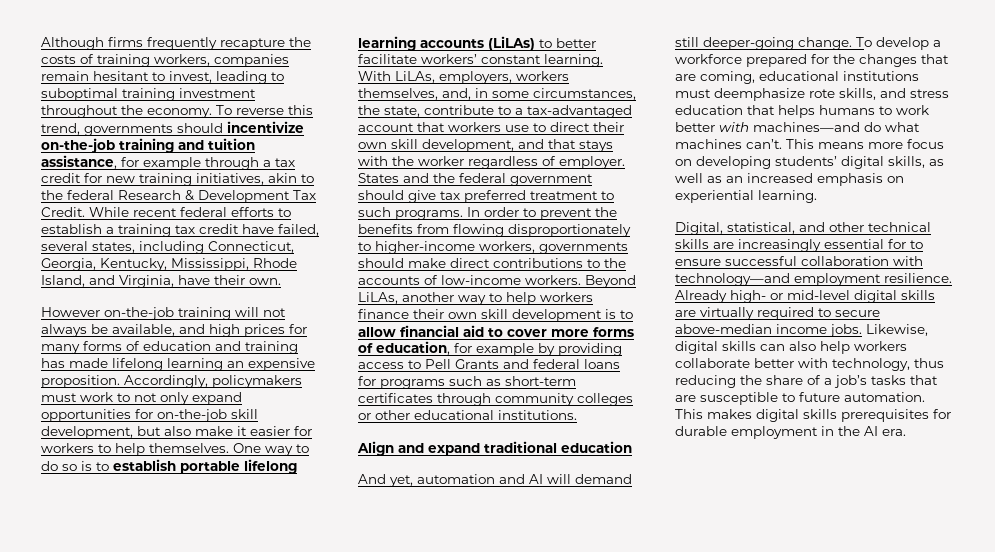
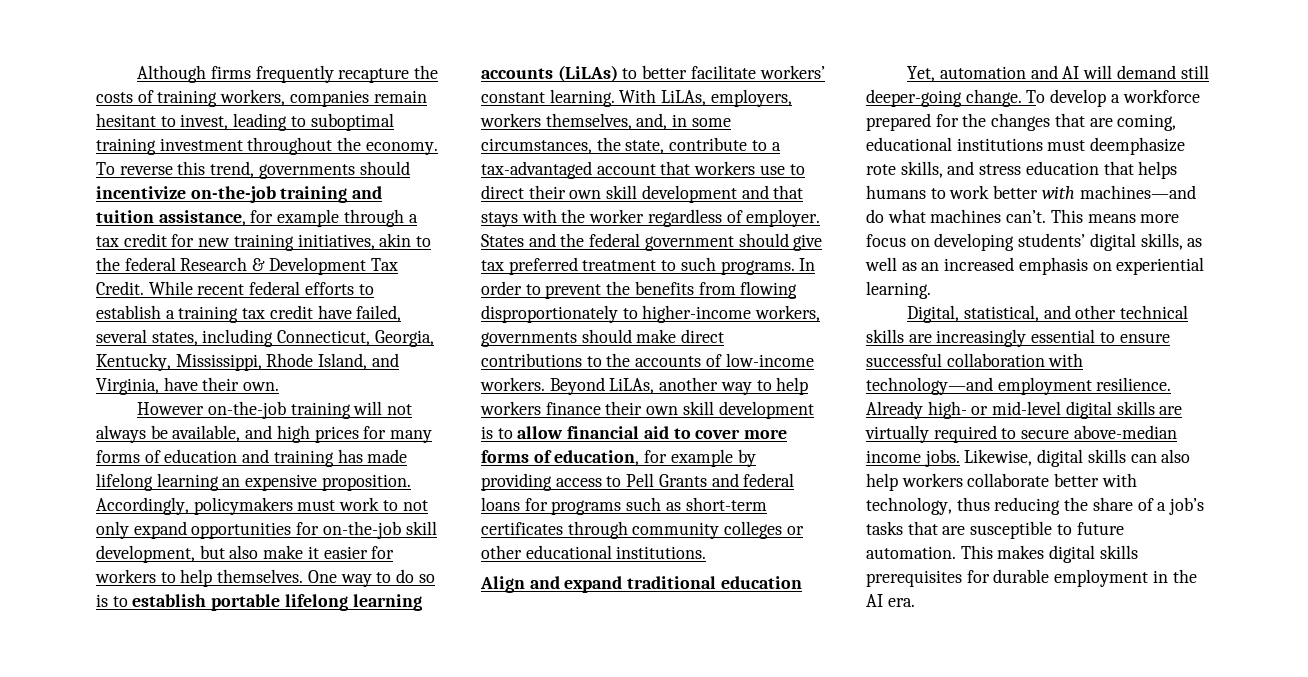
- With LiLAs, employers, workers themselves, and, in some circumstances, the state, contribute to a tax-advantaged account that workers use to direct their own skill development, and that stays with the worker regardless of employer.
+ With LiLAs, employers, workers themselves, and, in some circumstances, the state, contribute to a tax-advantaged account that workers use to direct their own skill development and that stays with the worker regardless of employer.
- And yet, automation and AI will demand still deeper-going change.
+ Yet, automation and AI will demand still deeper-going change.
- Digital, statistical, and other technical skills are increasingly essential for to ensure successful collaboration with technology—and employment resilience.
+ Digital, statistical, and other technical skills are increasingly essential to ensure successful collaboration with technology—and employment resilience.

